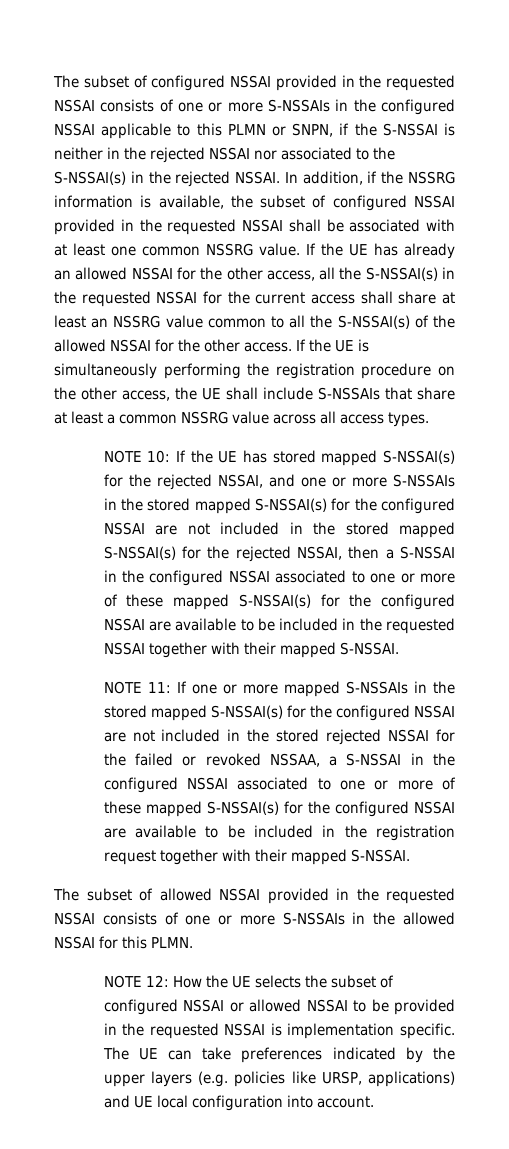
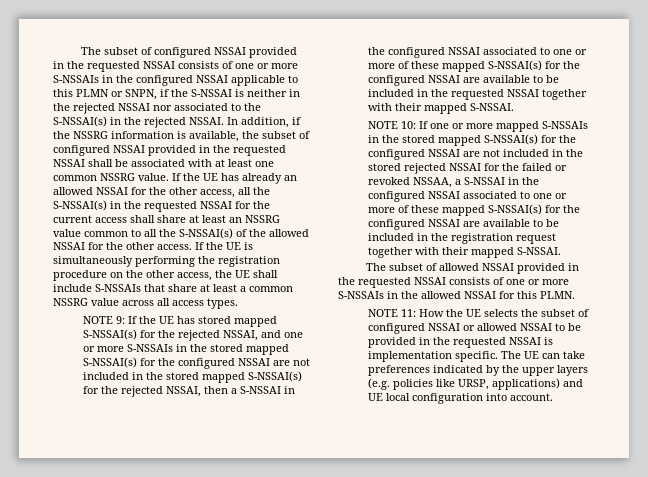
- NOTE 10:
+ NOTE 9:
- NOTE 11:
+ NOTE 10:
- NOTE 12: How the UE selects the subset of configured NSSAI or allowed NSSAI to be provided in the requested NSSAI is implementation specific.
+ NOTE 11: How the UE selects the subset of configured NSSAI or allowed NSSAI to be provided in the requested NSSAI is implementation specific.

